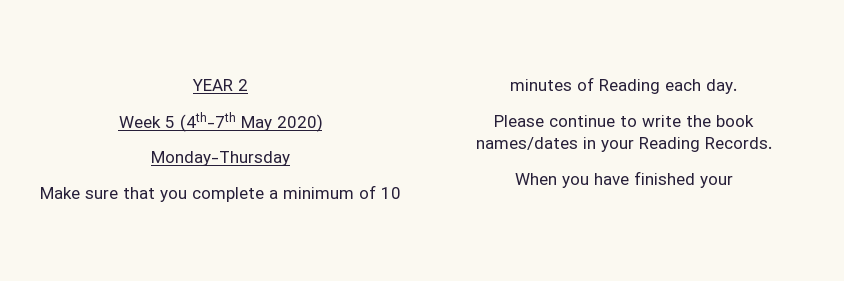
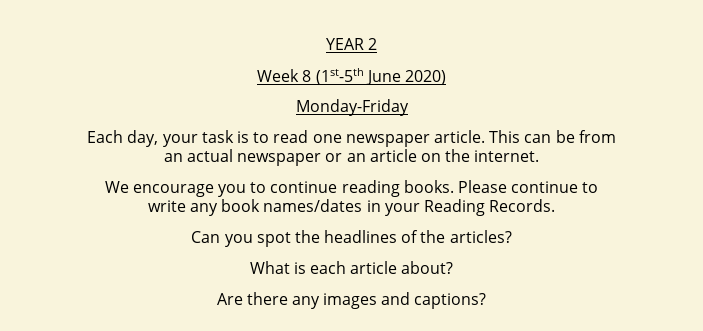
- Week 5 (4th-7th May 2020)
- Monday-Thursday
- Make sure that you complete a minimum of 10 minutes of Reading each day.
- Please continue to write the book names/dates in your Reading Records.
+ Week 8 (1st-5th June 2020)
+ Monday-Friday
+ Each day, your task is to read one newspaper article. This can be from an actual newspaper or an article on the internet.
+ We encourage you to continue reading books. Please continue to write any book names/dates in your Reading Records.
- When you have finished your
+ Can you spot the headlines of the articles?
+ What is each article about?
+ Are there any images and captions?

